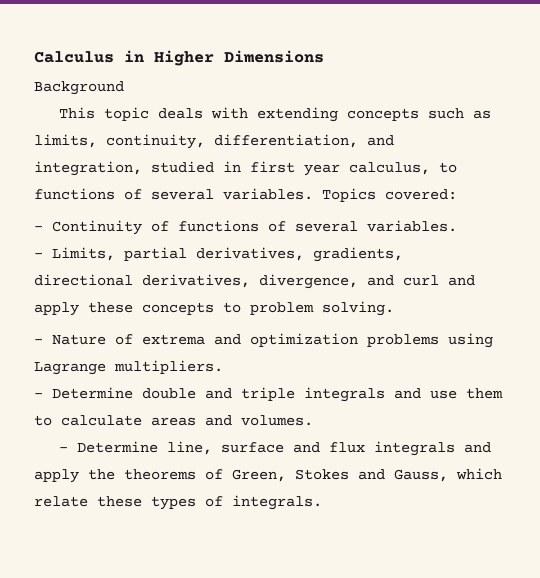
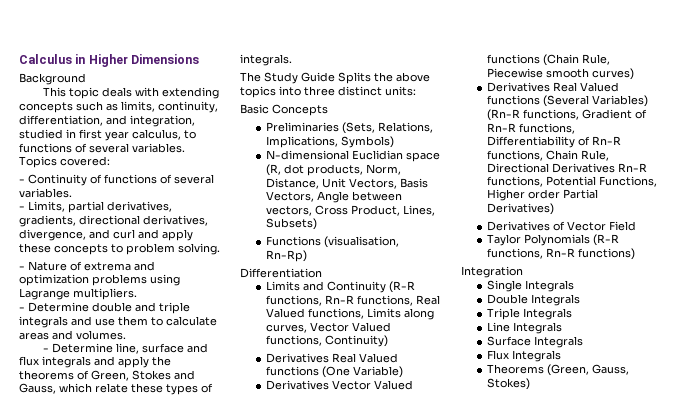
+ The Study Guide Splits the above topics into three distinct units:
+ Basic Concepts
+ Preliminaries (Sets, Relations, Implications, Symbols)
+ N-dimensional Euclidian space (R, dot products, Norm, Distance, Unit Vectors, Basis Vectors, Angle between vectors, Cross Product, Lines, Subsets)
+ Functions (visualisation, Rn-Rp)
+ Differentiation
+ Limits and Continuity (R-R functions, Rn-R functions, Real Valued functions, Limits along curves, Vector Valued functions, Continuity)
+ Derivatives Real Valued functions (One Variable)
+ Derivatives Vector Valued functions (Chain Rule, Piecewise smooth curves)
+ Derivatives Real Valued functions (Several Variables) (Rn-R functions, Gradient of Rn-R functions, Differentiability of Rn-R functions, Chain Rule, Directional Derivatives Rn-R functions, Potential Functions, Higher order Partial Derivatives)
+ Derivatives of Vector Field
+ Taylor Polynomials (R-R functions, Rn-R functions)
+ Integration
+ Single Integrals
+ Double Integrals
+ Triple Integrals
+ Line Integrals
+ Surface Integrals
+ Flux Integrals
+ Theorems (Green, Gauss, Stokes)

